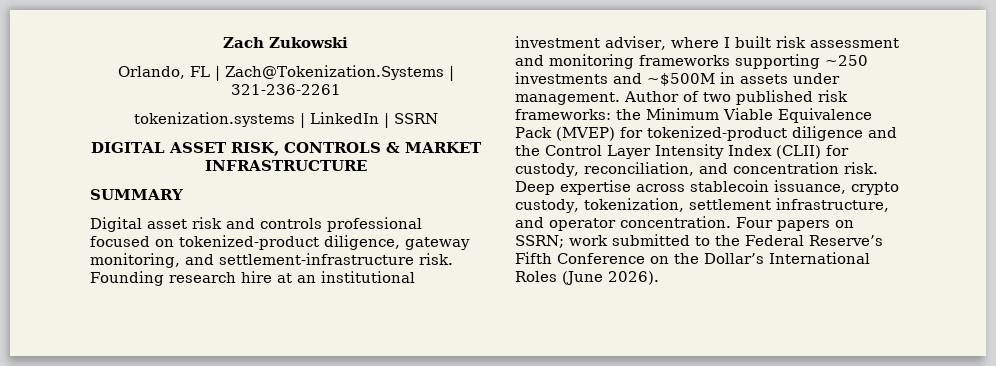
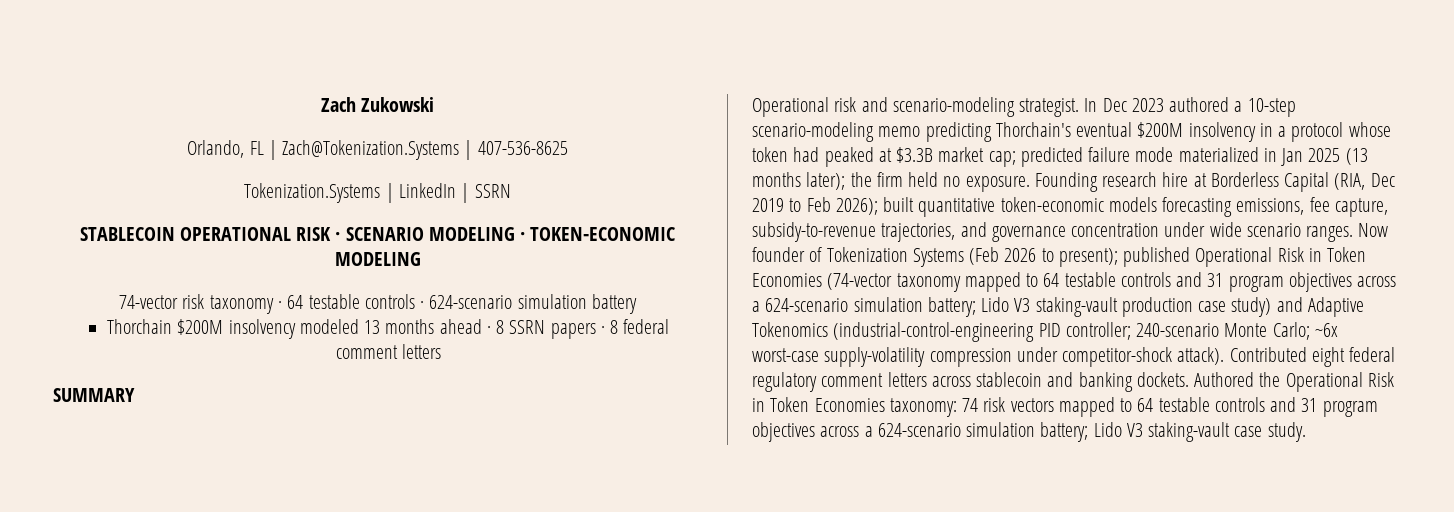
- Orlando, FL | Zach@Tokenization.Systems | 321-236-2261
- tokenization.systems | LinkedIn | SSRN
+ Orlando, FL | Zach@Tokenization.Systems | 407-536-8625
+ Tokenization.Systems | LinkedIn | SSRN
- DIGITAL ASSET RISK, CONTROLS & MARKET INFRASTRUCTURE
+ STABLECOIN OPERATIONAL RISK · SCENARIO MODELING · TOKEN-ECONOMIC MODELING
+ 74-vector risk taxonomy · 64 testable controls · 624-scenario simulation battery
+ Thorchain $200M insolvency modeled 13 months ahead · 8 SSRN papers · 8 federal comment letters
  SUMMARY
- Digital asset risk and controls professional focused on tokenized-product diligence, gateway monitoring, and settlement-infrastructure risk. Founding research hire at an institutional investment adviser, where I built risk assessment and monitoring frameworks supporting ~250 investments and ~$500M in assets under management. Author of two published risk frameworks: the Minimum Viable Equivalence Pack (MVEP) for tokenized-product diligence and the Control Layer Intensity Index (CLII) for custody, reconciliation, and concentration risk. Deep expertise across stablecoin issuance, crypto custody, tokenization, settlement infrastructure, and operator concentration. Four papers on SSRN; work submitted to the Federal Reserve’s Fifth Conference on the Dollar’s International Roles (June 2026).
+ Operational risk and scenario-modeling strategist. In Dec 2023 authored a 10-step scenario-modeling memo predicting Thorchain's eventual $200M insolvency in a protocol whose token had peaked at $3.3B market cap; predicted failure mode materialized in Jan 2025 (13 months later); the firm held no exposure. Founding research hire at Borderless Capital (RIA, Dec 2019 to Feb 2026); built quantitative token-economic models forecasting emissions, fee capture, subsidy-to-revenue trajectories, and governance concentration under wide scenario ranges. Now founder of Tokenization Systems (Feb 2026 to present); published Operational Risk in Token Economies (74-vector taxonomy mapped to 64 testable controls and 31 program objectives across a 624-scenario simulation battery; Lido V3 staking-vault production case study) and Adaptive Tokenomics (industrial-control-engineering PID controller; 240-scenario Monte Carlo; ~6x worst-case supply-volatility compression under competitor-shock attack). Contributed eight federal regulatory comment letters across stablecoin and banking dockets. Authored the Operational Risk in Token Economies taxonomy: 74 risk vectors mapped to 64 testable controls and 31 program objectives across a 624-scenario simulation battery; Lido V3 staking-vault case study.

